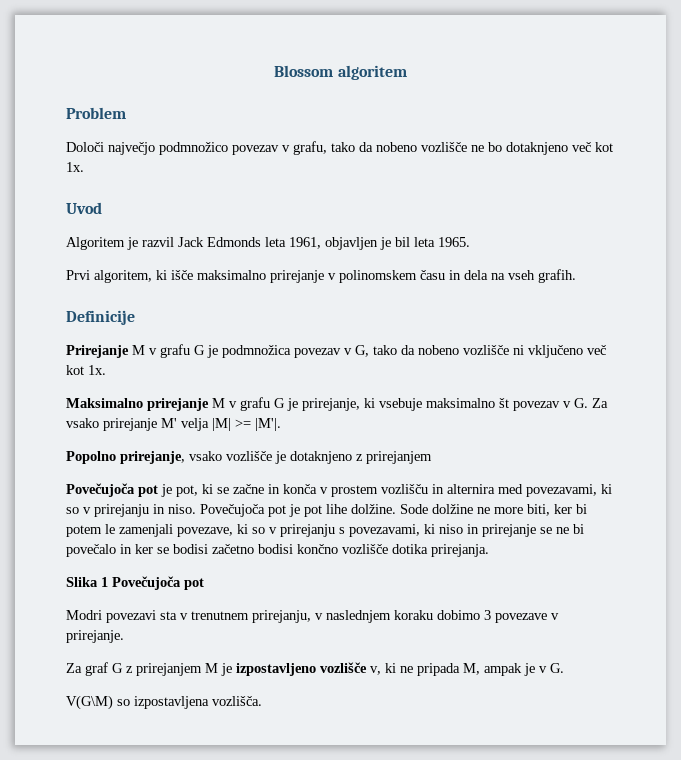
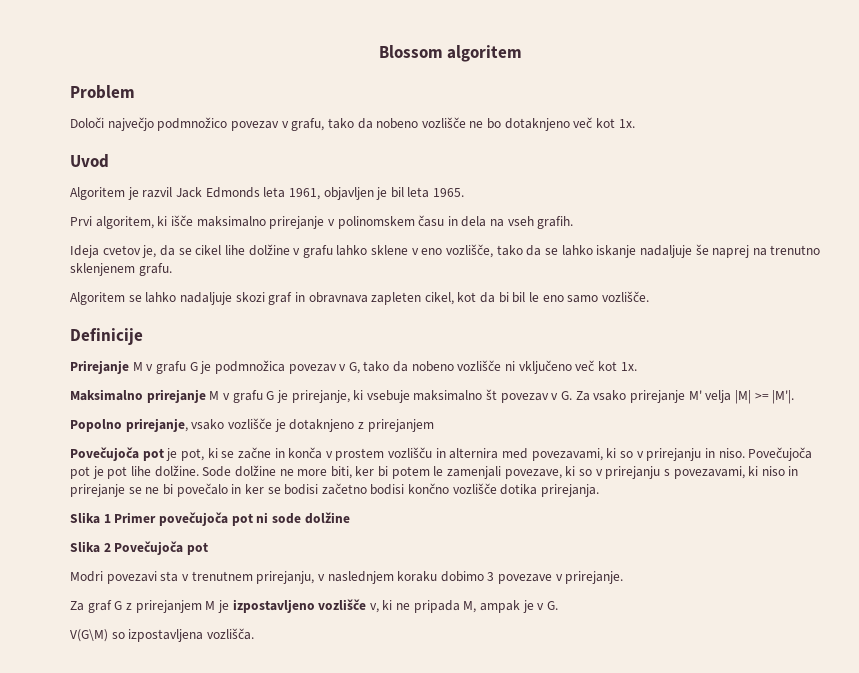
+ Ideja cvetov je, da se cikel lihe dolžine v grafu lahko sklene v eno vozlišče, tako da se lahko iskanje nadaljuje še naprej na trenutno sklenjenem grafu.
+ Algoritem se lahko nadaljuje skozi graf in obravnava zapleten cikel, kot da bi bil le eno samo vozlišče.
- Slika 1 Povečujoča pot
+ Slika 1 Primer povečujoča pot ni sode dolžine
+ Slika 2 Povečujoča pot

